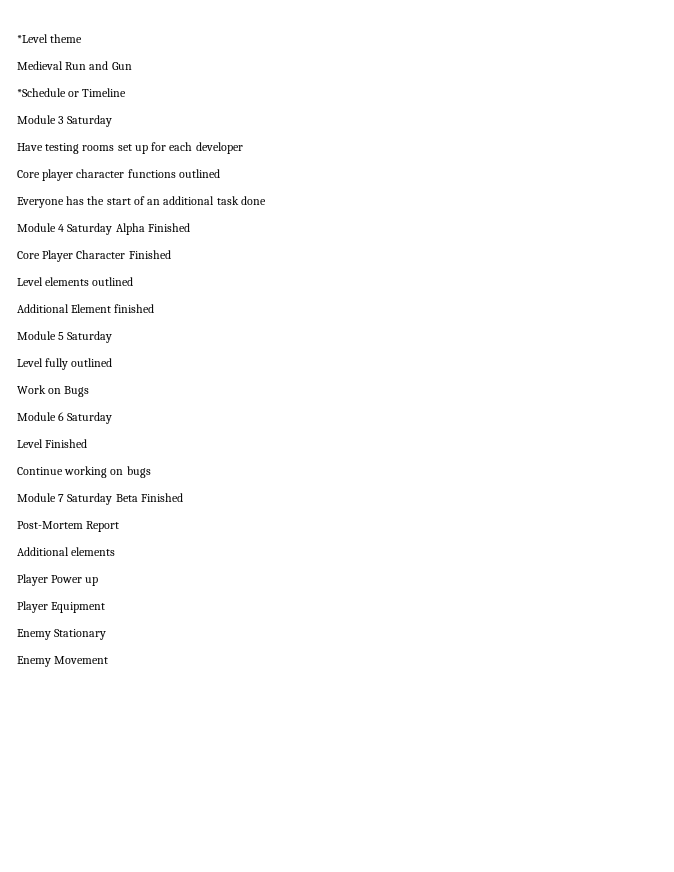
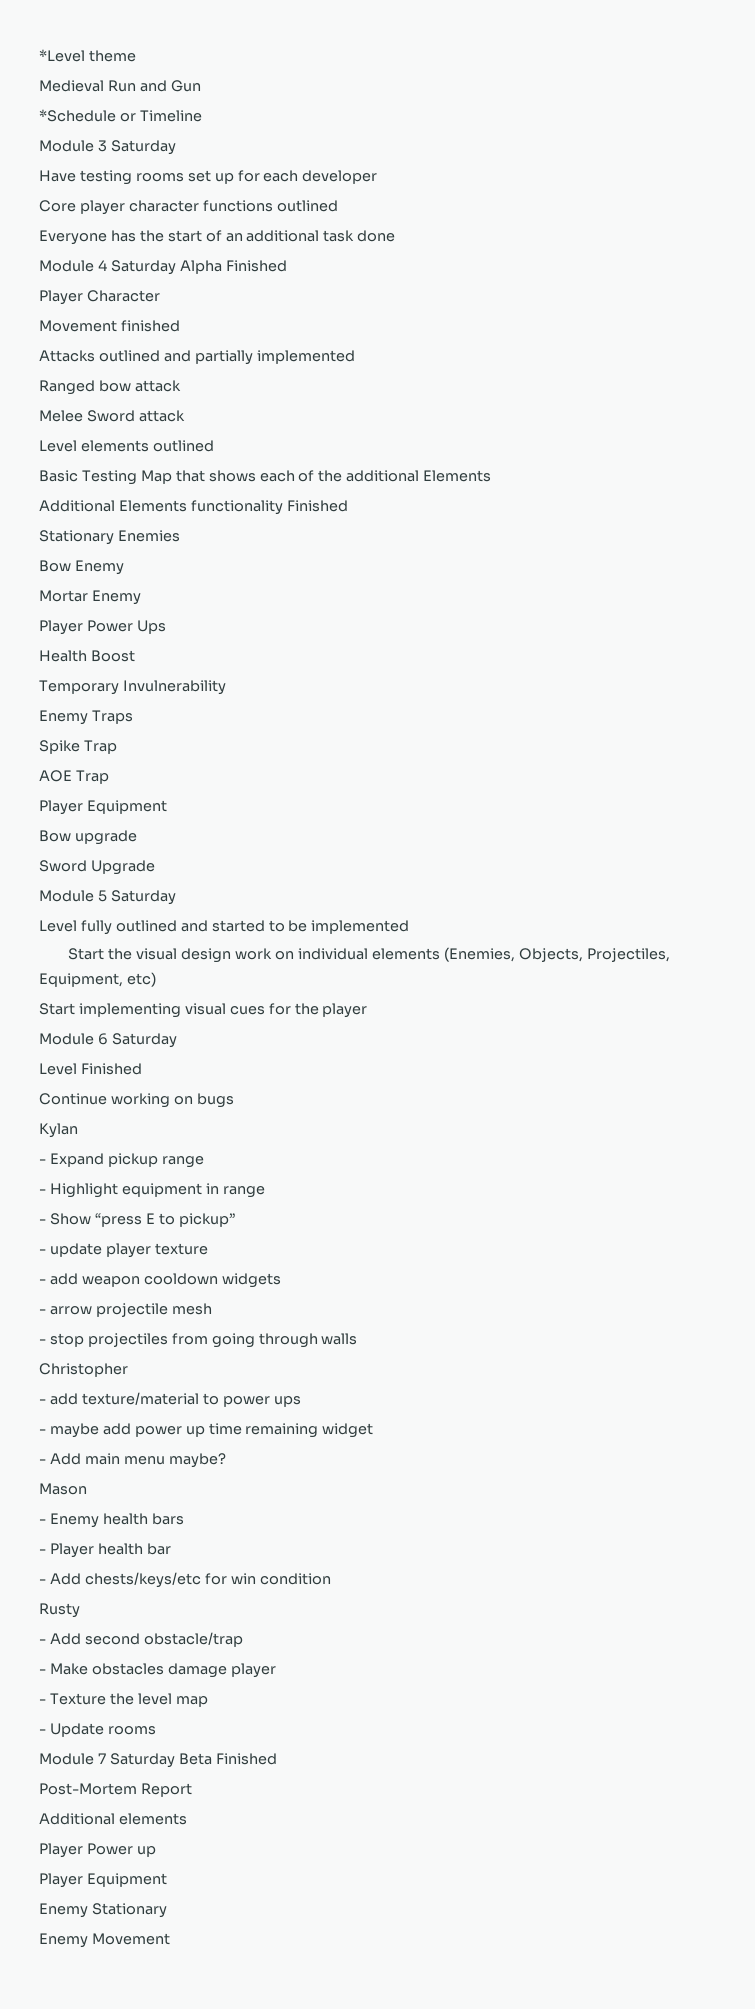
- Core Player Character Finished
+ Player Character
+ Movement finished
+ Attacks outlined and partially implemented
+ Ranged bow attack
+ Melee Sword attack
  Level elements outlined
- Additional Element finished
+ Basic Testing Map that shows each of the additional Elements
+ Additional Elements functionality Finished
+ Stationary Enemies
+ Bow Enemy
+ Mortar Enemy
+ Player Power Ups
+ Health Boost
+ Temporary Invulnerability
+ Enemy Traps
+ Spike Trap
+ AOE Trap
+ Player Equipment
+ Bow upgrade
+ Sword Upgrade
- Level fully outlined
- Work on Bugs
+ Level fully outlined and started to be implemented
+ Start the visual design work on individual elements (Enemies, Objects, Projectiles, Equipment, etc)
+ Start implementing visual cues for the player
+ Kylan
+ - Expand pickup range
+ - Highlight equipment in range
+ - Show “press E to pickup”
+ - update player texture
+ - add weapon cooldown widgets
+ - arrow projectile mesh
+ - stop projectiles from going through walls
+ Christopher
+ - add texture/material to power ups
+ - maybe add power up time remaining widget
+ - Add main menu maybe?
+ Mason
+ - Enemy health bars
+ - Player health bar
+ - Add chests/keys/etc for win condition
+ Rusty
+ - Add second obstacle/trap
+ - Make obstacles damage player
+ - Texture the level map
+ - Update rooms

